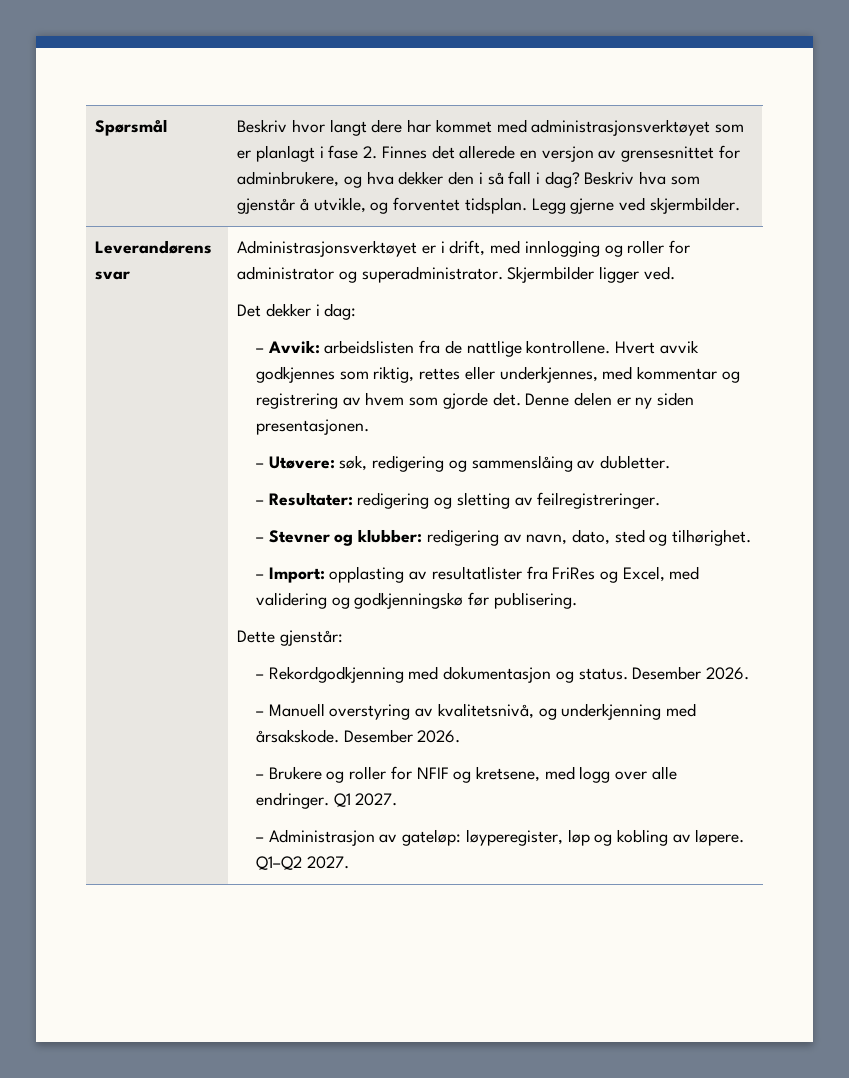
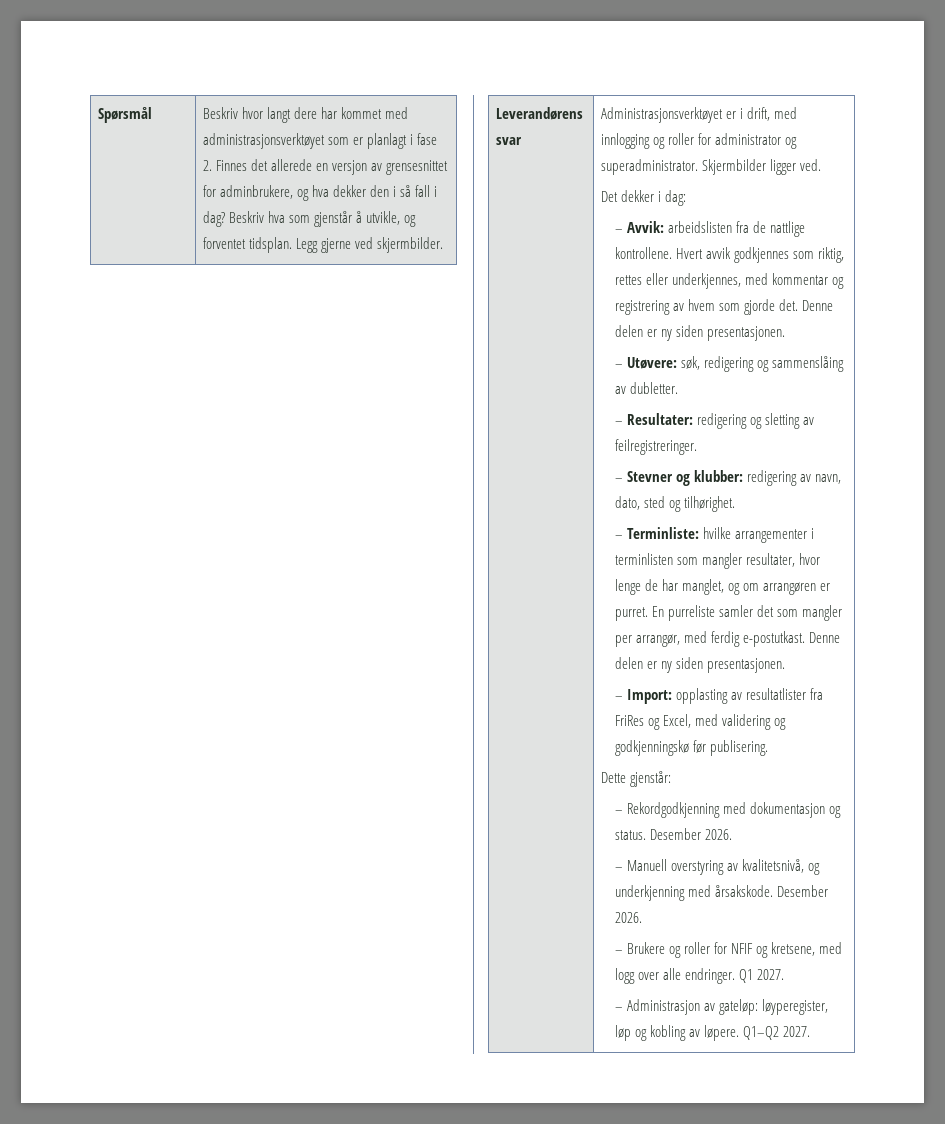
+ – Terminliste: hvilke arrangementer i terminlisten som mangler resultater, hvor lenge de har manglet, og om arrangøren er purret. En purreliste samler det som mangler per arrangør, med ferdig e-postutkast. Denne delen er ny siden presentasjonen.

